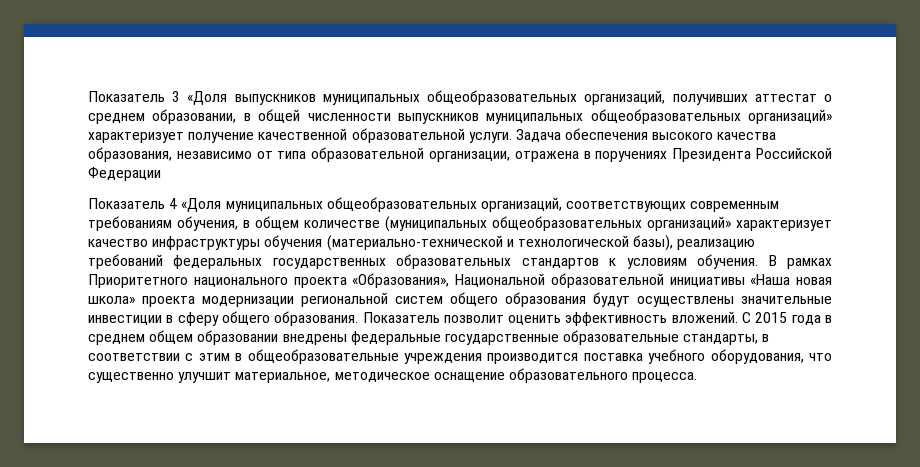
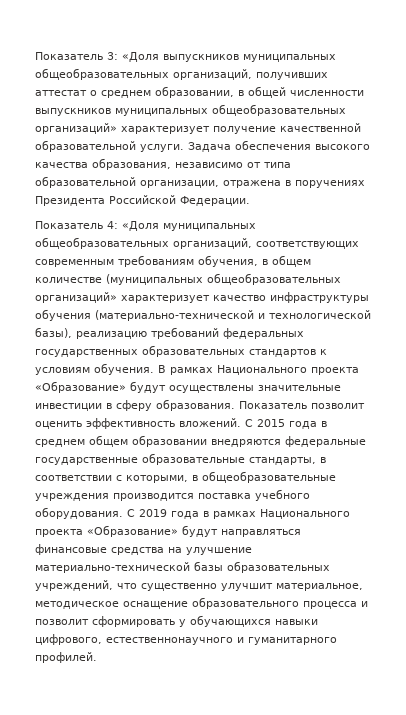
- Показатель 3 «Доля выпускников муниципальных общеобразовательных организаций, получивших аттестат о среднем образовании, в общей численности выпускников муниципальных общеобразовательных организаций» характеризует получение качественной образовательной услуги.
+ Показатель 3: «Доля выпускников муниципальных общеобразовательных организаций, получивших аттестат о среднем образовании, в общей численности выпускников муниципальных общеобразовательных организаций» характеризует получение качественной образовательной услуги.
- Задача обеспечения высокого качества образования, независимо от типа образовательной организации, отражена в поручениях Президента Российской Федерации
- Показатель 4 «Доля муниципальных общеобразовательных организаций, соответствующих современным требованиям обучения, в общем количестве (муниципальных общеобразовательных организаций» характеризует качество инфраструктуры обучения (материально-технической и технологической базы), реализацию требований федеральных государственных образовательных стандартов к условиям обучения.
+ Задача обеспечения высокого качества образования, независимо от типа образовательной организации, отражена в поручениях Президента Российской Федерации.
+ Показатель 4: «Доля муниципальных общеобразовательных организаций, соответствующих современным требованиям обучения, в общем количестве (муниципальных общеобразовательных организаций» характеризует качество инфраструктуры обучения (материально-технической и технологической базы), реализацию требований федеральных государственных образовательных стандартов к условиям обучения.
- В рамках Приоритетного национального проекта «Образования», Национальной образовательной инициативы «Наша новая школа» проекта модернизации региональной систем общего образования будут осуществлены значительные инвестиции в сферу общего образования.
+ В рамках Национального проекта «Образование» будут осуществлены значительные инвестиции в сферу образования.
- С 2015 года в среднем общем образовании внедрены федеральные государственные образовательные стандарты, в соответствии с этим в общеобразовательные учреждения производится поставка учебного оборудования, что существенно улучшит материальное, методическое оснащение образовательного процесса.
+ С 2015 года в среднем общем образовании внедряются федеральные государственные образовательные стандарты, в соответствии с которыми, в общеобразовательные учреждения производится поставка учебного оборудования. С 2019 года в рамках Национального проекта «Образование» будут направляться финансовые средства на улучшение материально-технической базы образовательных учреждений, что существенно улучшит материальное, методическое оснащение образовательного процесса и позволит сформировать у обучающихся навыки цифрового, естественнонаучного и гуманитарного профилей.

